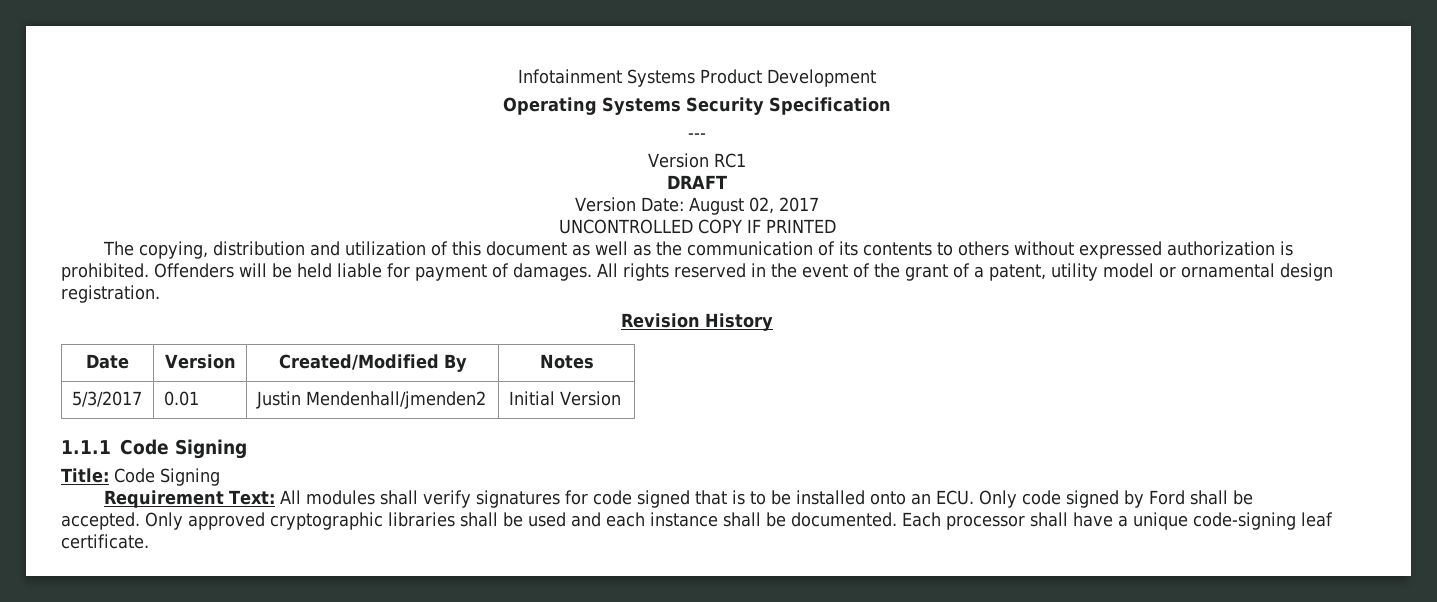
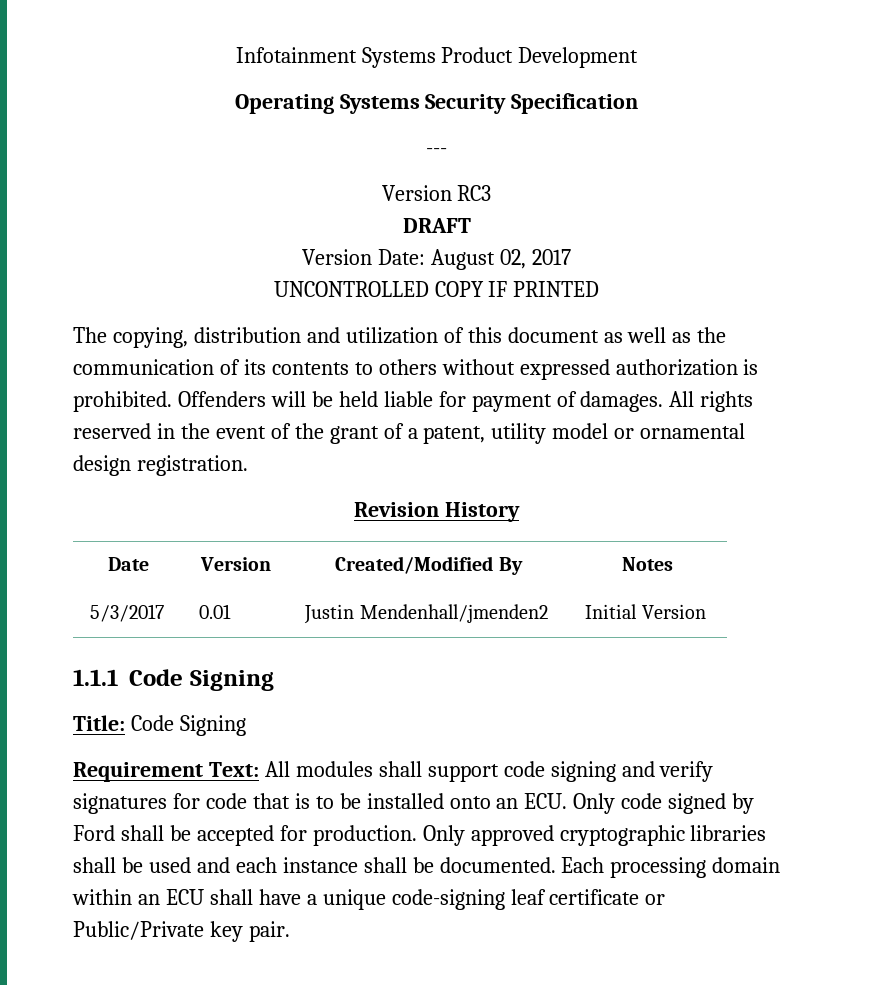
- Version RC1
+ Version RC3
- Requirement Text: All modules shall verify signatures for code signed that is to be installed onto an ECU. Only code signed by Ford shall be accepted.
+ Requirement Text: All modules shall support code signing and verify signatures for code that is to be installed onto an ECU. Only code signed by Ford shall be accepted for production.
- Each processor shall have a unique code-signing leaf certificate.
+ Each processing domain within an ECU shall have a unique code-signing leaf certificate or Public/Private key pair.

